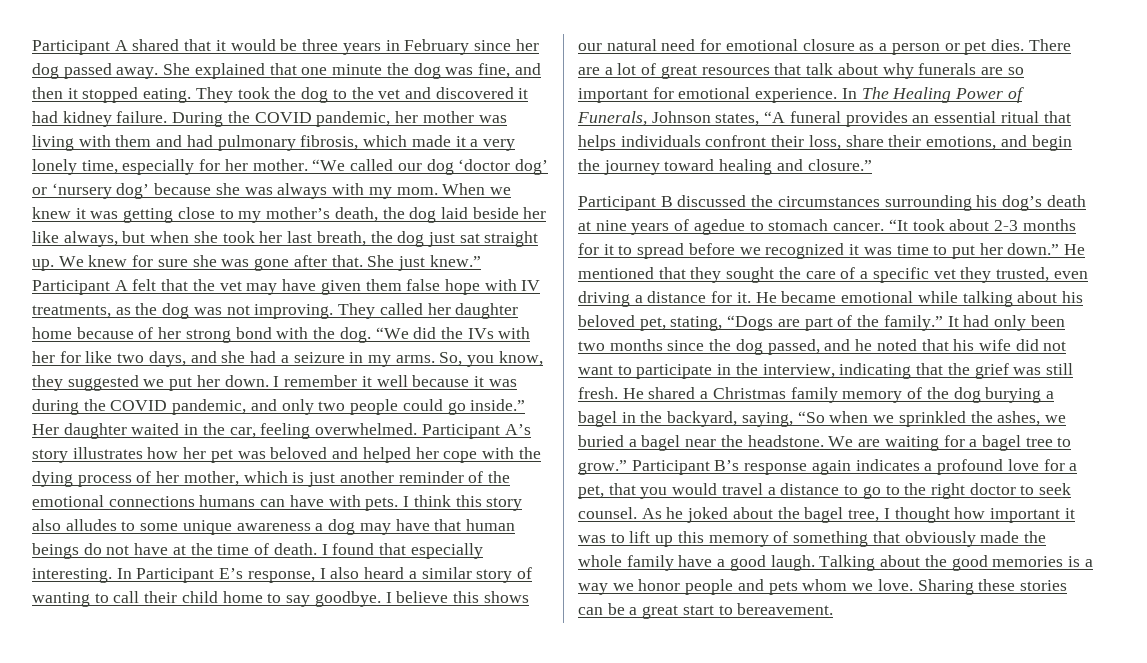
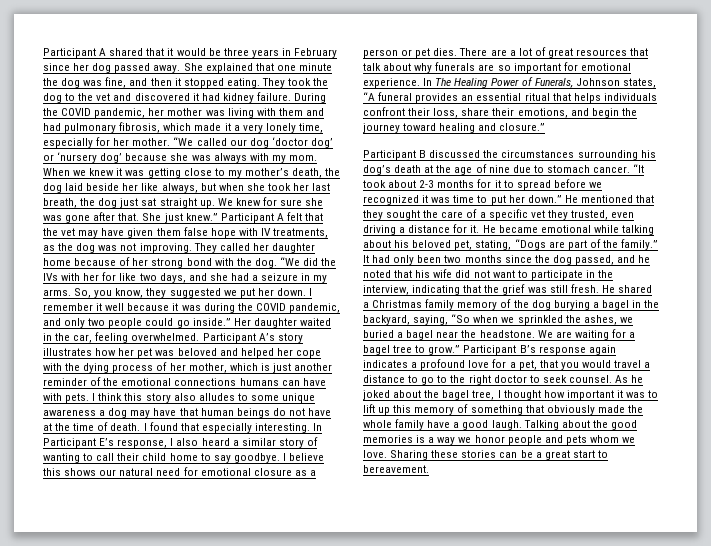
- Participant B discussed the circumstances surrounding his dog’s death at nine years of agedue to stomach cancer.
+ Participant B discussed the circumstances surrounding his dog’s death at the age of nine due to stomach cancer.

